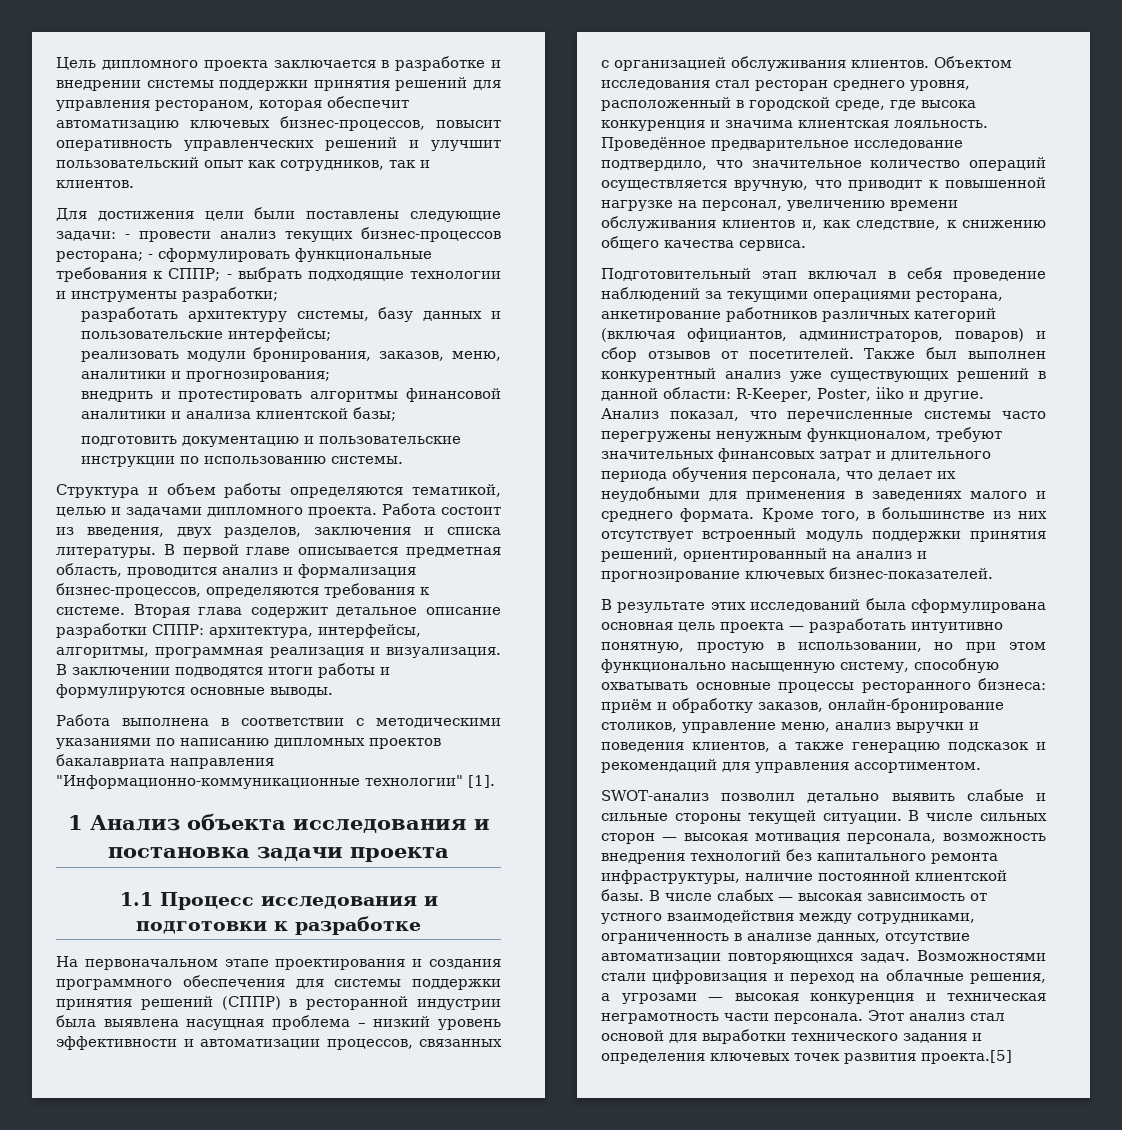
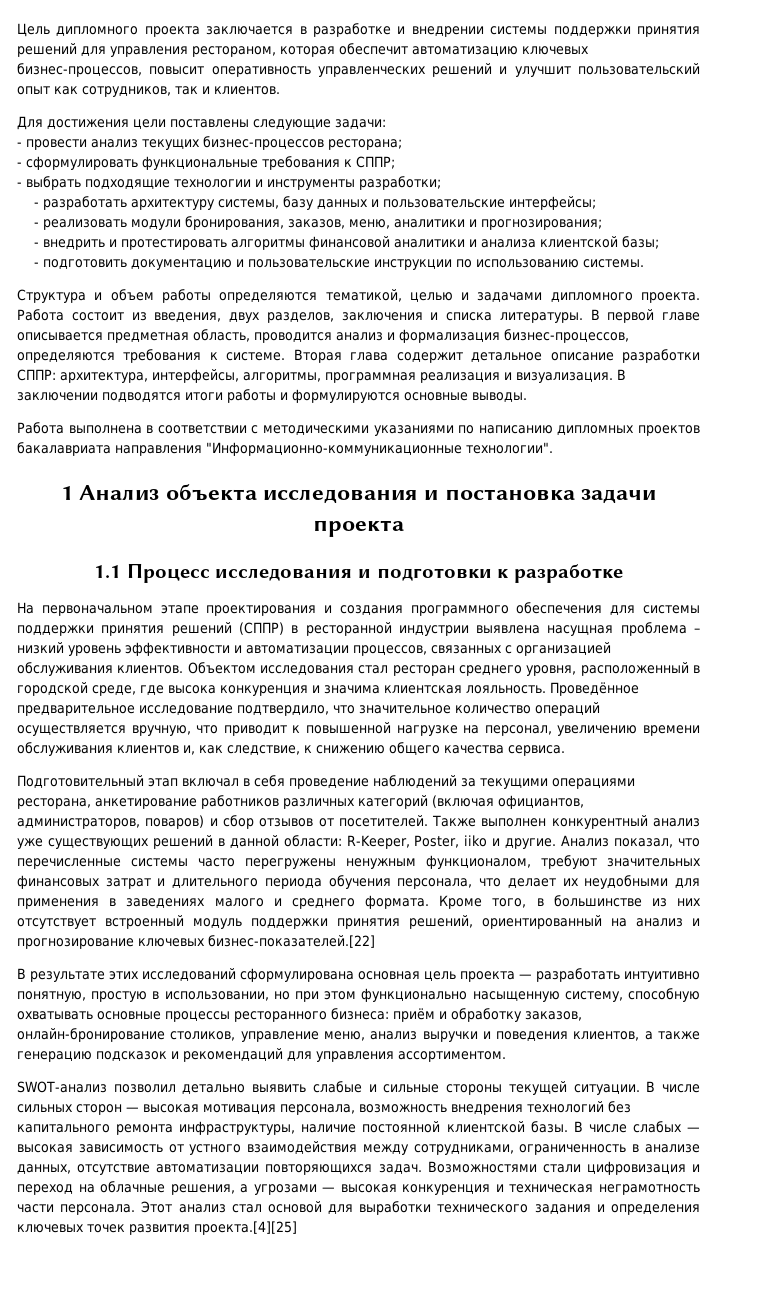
- Для достижения цели были поставлены следующие задачи: - провести анализ текущих бизнес-процессов ресторана; - сформулировать функциональные требования к СППР; - выбрать подходящие технологии и инструменты разработки;
+ Для достижения цели поставлены следующие задачи:
+ - провести анализ текущих бизнес-процессов ресторана;
+ - сформулировать функциональные требования к СППР;
+ - выбрать подходящие технологии и инструменты разработки;
- разработать архитектуру системы, базу данных и пользовательские интерфейсы;
+ - разработать архитектуру системы, базу данных и пользовательские интерфейсы;
- реализовать модули бронирования, заказов, меню, аналитики и прогнозирования;
+ - реализовать модули бронирования, заказов, меню, аналитики и прогнозирования;
- внедрить и протестировать алгоритмы финансовой аналитики и анализа клиентской базы;
+ - внедрить и протестировать алгоритмы финансовой аналитики и анализа клиентской базы;
- подготовить документацию и пользовательские инструкции по использованию системы.
+ - подготовить документацию и пользовательские инструкции по использованию системы.
- Работа выполнена в соответствии с методическими указаниями по написанию дипломных проектов бакалавриата направления "Информационно-коммуникационные технологии" [1].
+ Работа выполнена в соответствии с методическими указаниями по написанию дипломных проектов бакалавриата направления "Информационно-коммуникационные технологии".
- На первоначальном этапе проектирования и создания программного обеспечения для системы поддержки принятия решений (СППР) в ресторанной индустрии была выявлена насущная проблема – низкий уровень эффективности и автоматизации процессов, связанных с организацией обслуживания клиентов.
+ На первоначальном этапе проектирования и создания программного обеспечения для системы поддержки принятия решений (СППР) в ресторанной индустрии выявлена насущная проблема – низкий уровень эффективности и автоматизации процессов, связанных с организацией обслуживания клиентов.
- Также был выполнен конкурентный анализ уже существующих решений в данной области: R-Keeper, Poster, iiko и другие.
+ Также выполнен конкурентный анализ уже существующих решений в данной области: R-Keeper, Poster, iiko и другие.
- Кроме того, в большинстве из них отсутствует встроенный модуль поддержки принятия решений, ориентированный на анализ и прогнозирование ключевых бизнес-показателей.
+ Кроме того, в большинстве из них отсутствует встроенный модуль поддержки принятия решений, ориентированный на анализ и прогнозирование ключевых бизнес-показателей.[22]
- В результате этих исследований была сформулирована основная цель проекта — разработать интуитивно понятную, простую в использовании, но при этом функционально насыщенную систему, способную охватывать основные процессы ресторанного бизнеса: приём и обработку заказов, онлайн-бронирование столиков, управление меню, анализ выручки и поведения клиентов, а также генерацию подсказок и рекомендаций для управления ассортиментом.
+ В результате этих исследований сформулирована основная цель проекта — разработать интуитивно понятную, простую в использовании, но при этом функционально насыщенную систему, способную охватывать основные процессы ресторанного бизнеса: приём и обработку заказов, онлайн-бронирование столиков, управление меню, анализ выручки и поведения клиентов, а также генерацию подсказок и рекомендаций для управления ассортиментом.
- Этот анализ стал основой для выработки технического задания и определения ключевых точек развития проекта.[5]
+ Этот анализ стал основой для выработки технического задания и определения ключевых точек развития проекта.[4][25]

